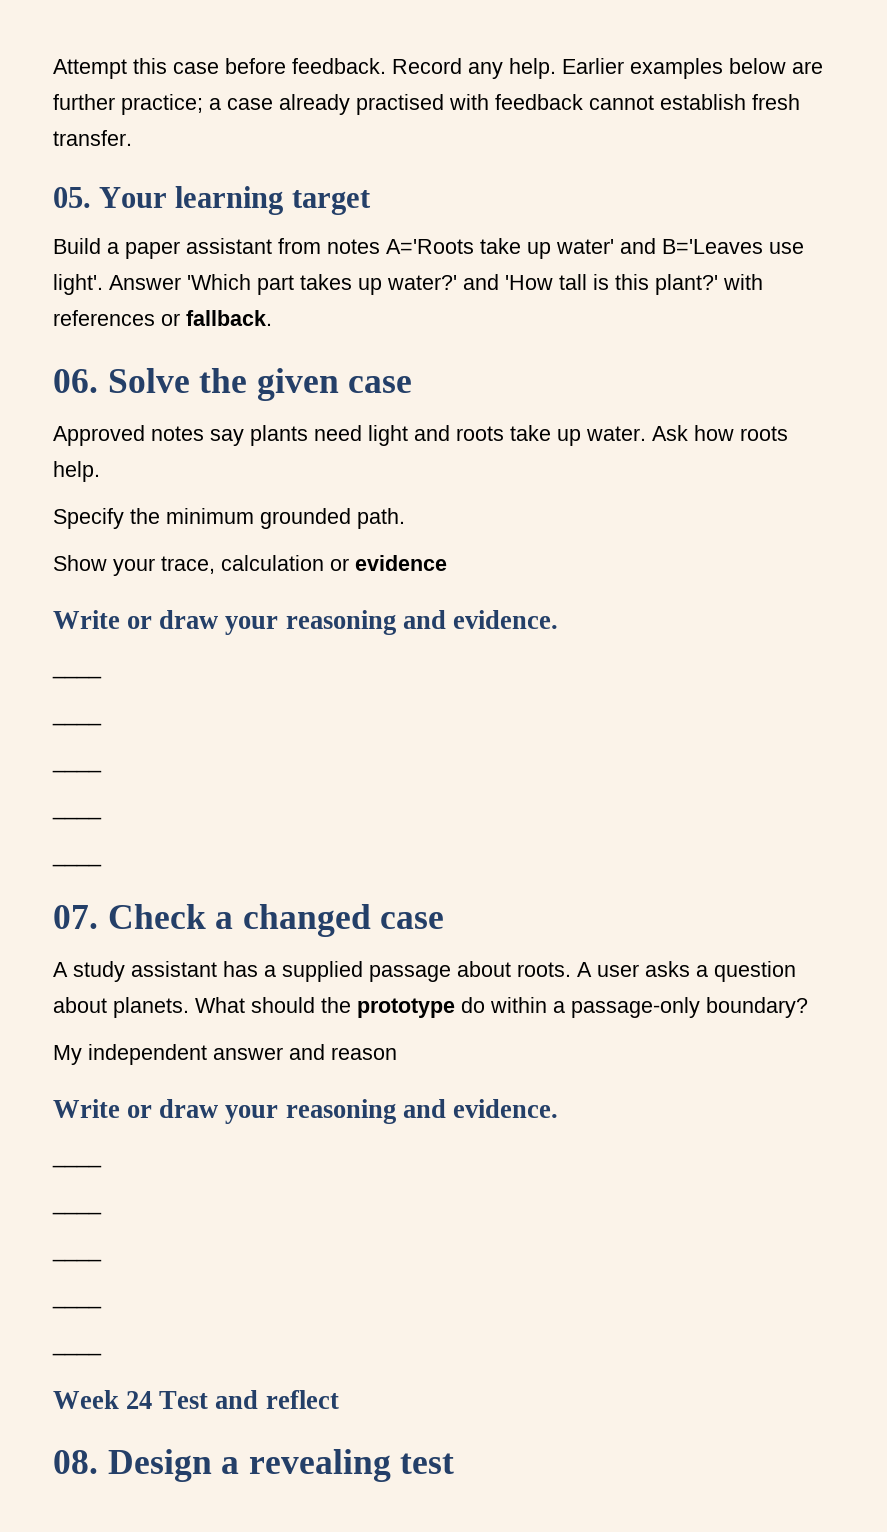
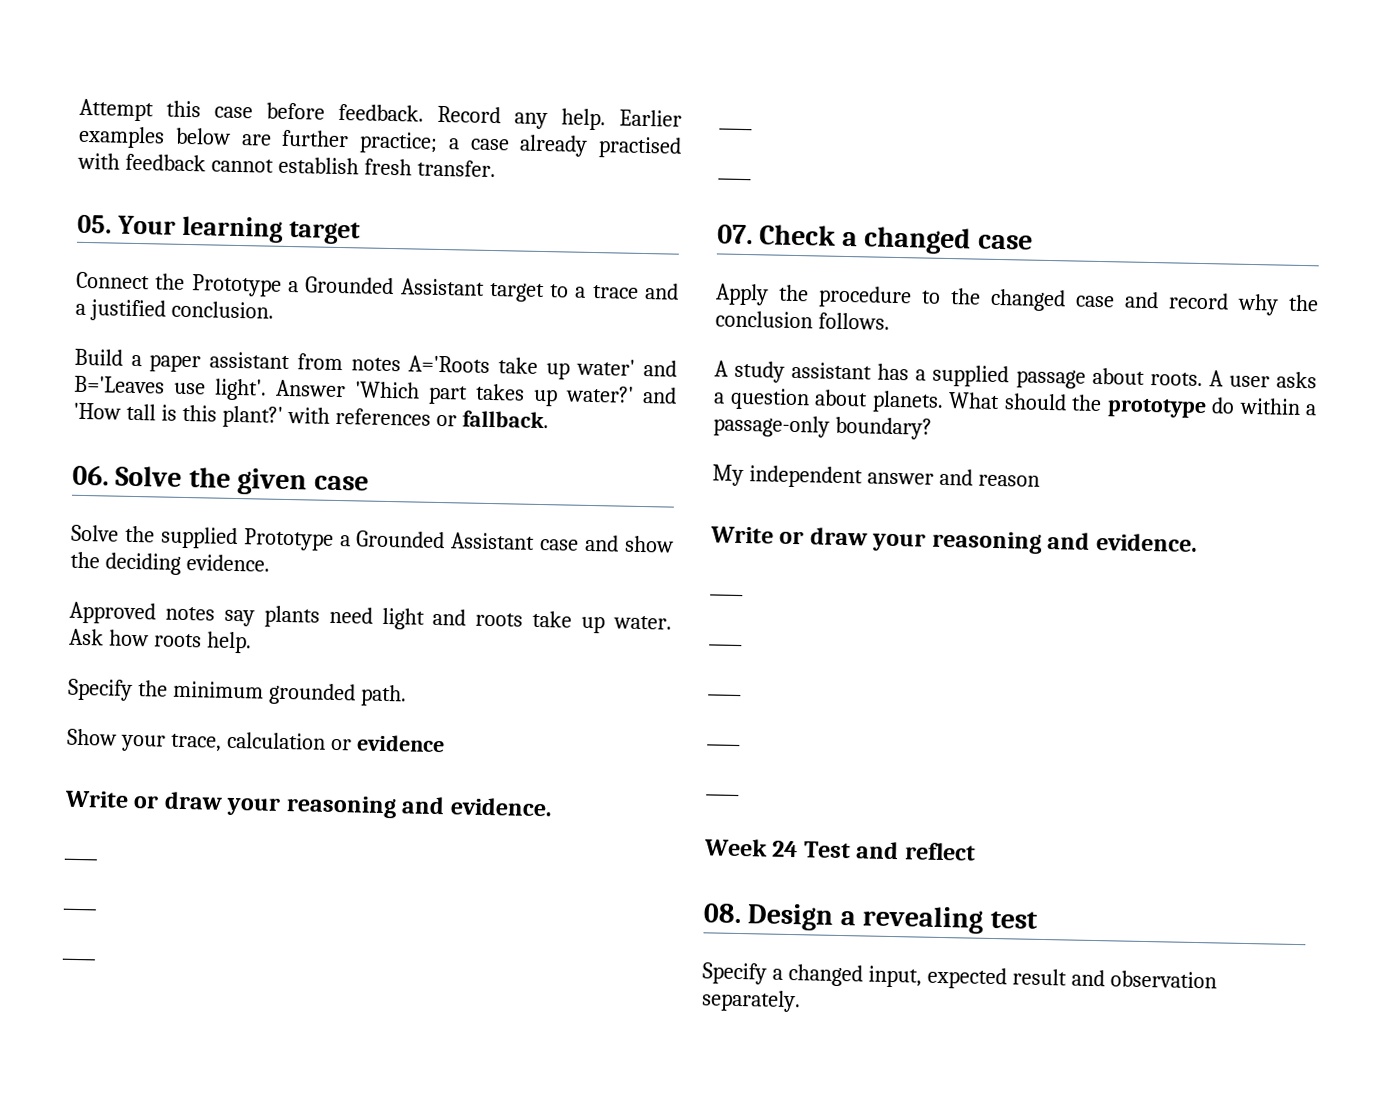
+ Connect the Prototype a Grounded Assistant target to a trace and a justified conclusion.
+ Solve the supplied Prototype a Grounded Assistant case and show the deciding evidence.
+ Apply the procedure to the changed case and record why the conclusion follows.
+ Specify a changed input, expected result and observation separately.

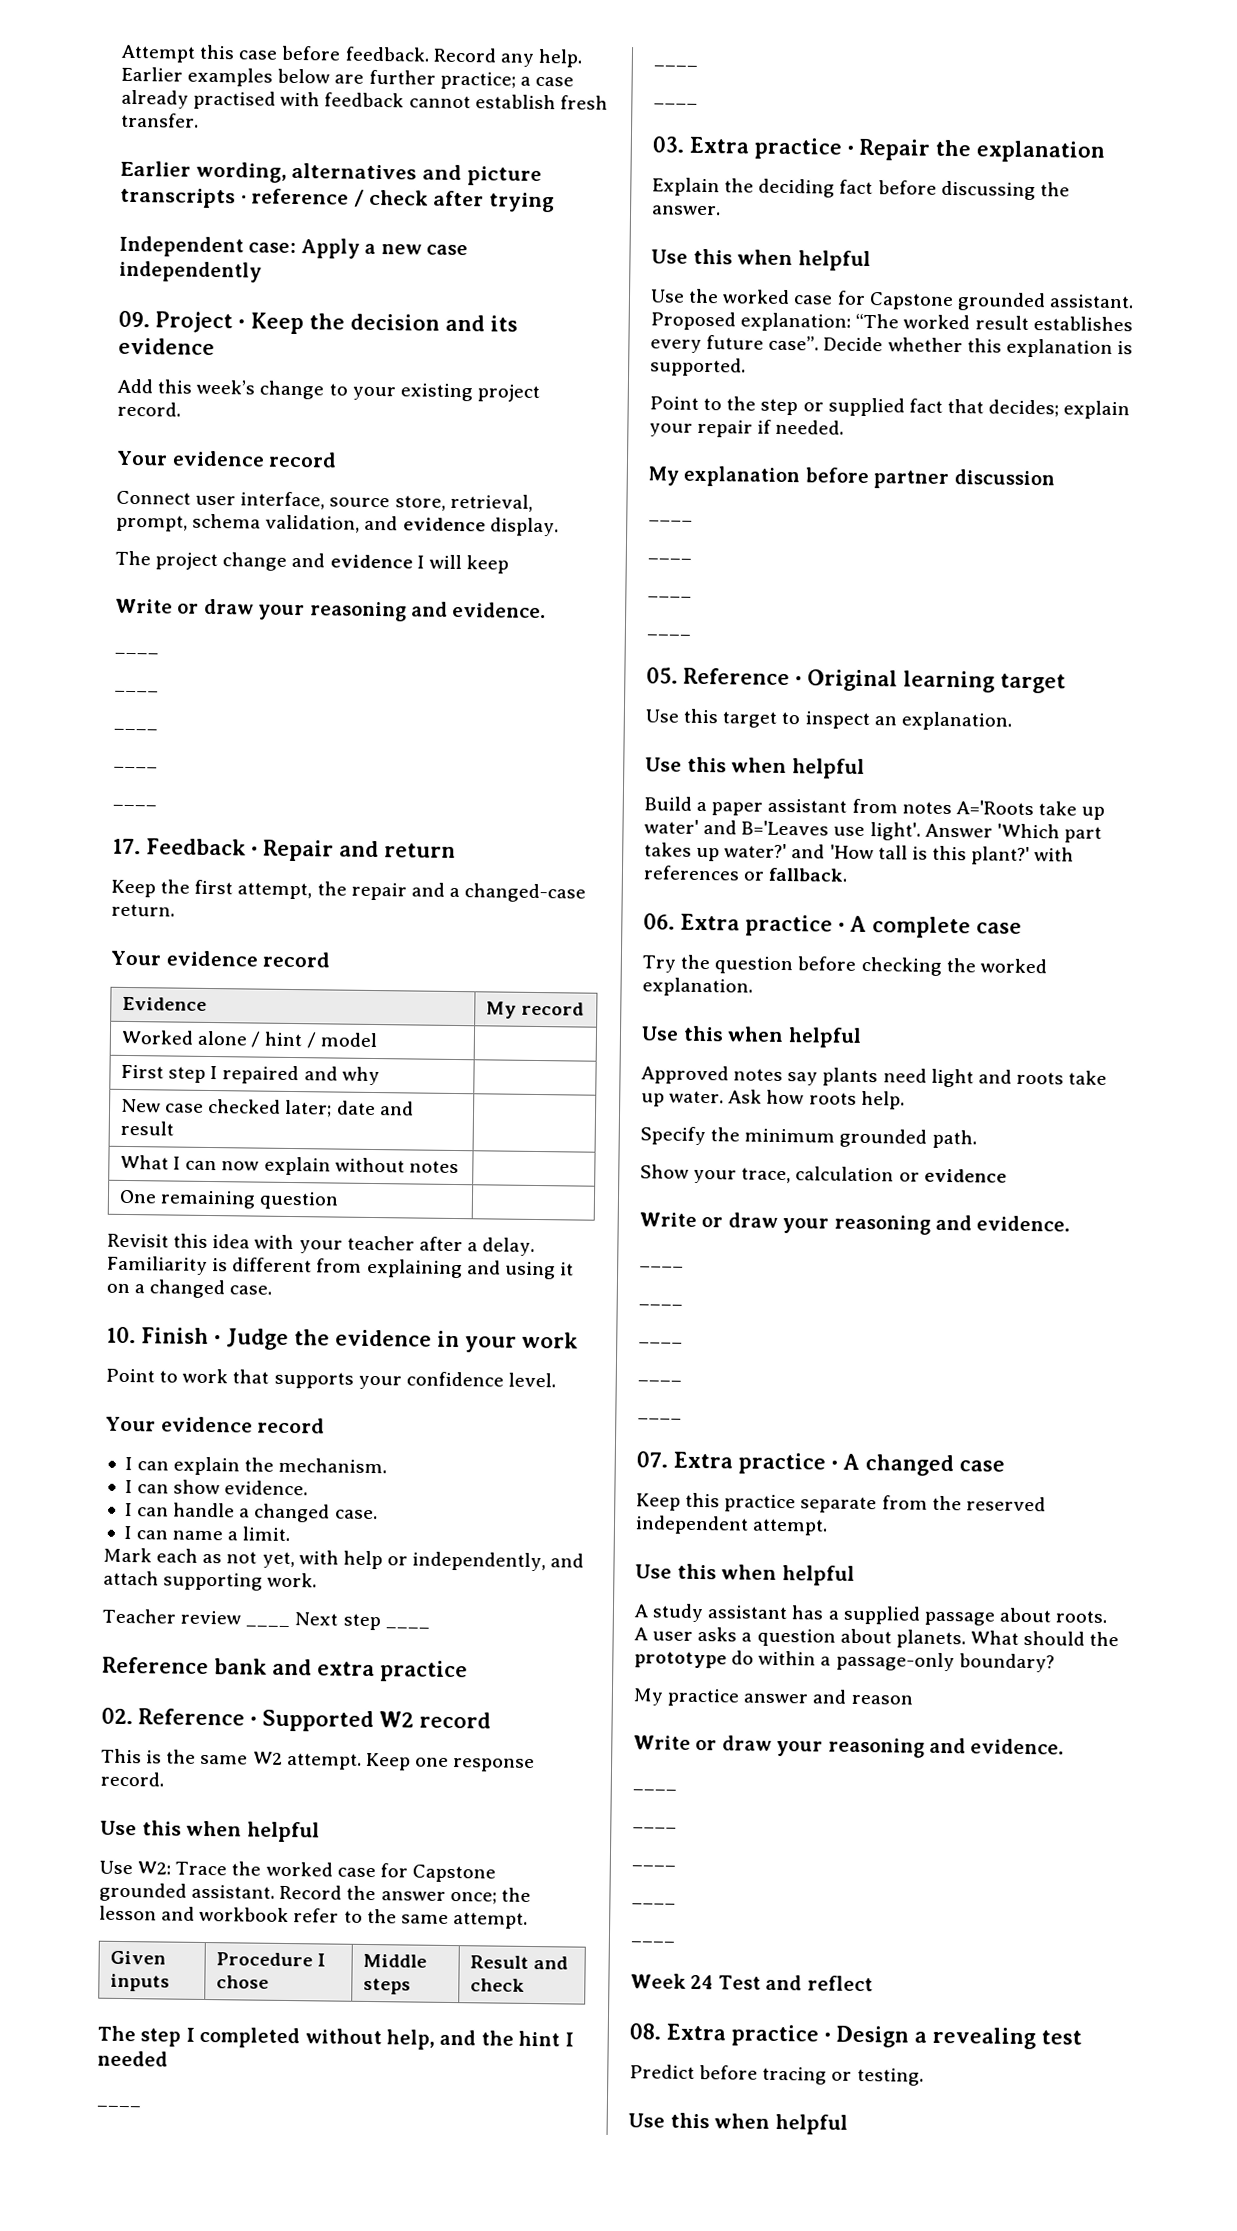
- 05. Your learning target
- Connect the Prototype a Grounded Assistant target to a trace and a justified conclusion.
+ Earlier wording, alternatives and picture transcripts · reference / check after trying
+ Independent case: Apply a new case independently
+ 09. Project · Keep the decision and its evidence
+ Add this week’s change to your existing project record.
+ Your evidence record
+ Connect user interface, source store, retrieval, prompt, schema validation, and evidence display.
+ The project change and evidence I will keep
+ Write or draw your reasoning and evidence.
+ ____
+ ____
+ ____
+ ____
+ ____
+ 17. Feedback · Repair and return
+ Keep the first attempt, the repair and a changed-case return.
+ Your evidence record
+ Evidence | My record
+ Worked alone / hint / model |
+ First step I repaired and why |
+ New case checked later; date and result |
+ What I can now explain without notes |
+ One remaining question |
+ Revisit this idea with your teacher after a delay. Familiarity is different from explaining and using it on a changed case.
+ 10. Finish · Judge the evidence in your work
+ Point to work that supports your confidence level.
+ Your evidence record
+ I can explain the mechanism.
+ I can show evidence.
+ I can handle a changed case.
+ I can name a limit.
+ Mark each as not yet, with help or independently, and attach supporting work.
+ Teacher review ____ Next step ____
+ Reference bank and extra practice
+ 02. Reference · Supported W2 record
+ This is the same W2 attempt. Keep one response record.
+ Use this when helpful
+ Use W2: Trace the worked case for Capstone grounded assistant. Record the answer once; the lesson and workbook refer to the same attempt.
+ Given inputs | Procedure I chose | Middle steps | Result and check
+ The step I completed without help, and the hint I needed
+ ____
+ ____
+ ____
+ 03. Extra practice · Repair the explanation
+ Explain the deciding fact before discussing the answer.
+ Use this when helpful
+ Use the worked case for Capstone grounded assistant. Proposed explanation: “The worked result establishes every future case”. Decide whether this explanation is supported.
+ Point to the step or supplied fact that decides; explain your repair if needed.
+ My explanation before partner discussion
+ ____
+ ____
+ ____
+ ____
+ 05. Reference · Original learning target
+ Use this target to inspect an explanation.
+ Use this when helpful
- 06. Solve the given case
- Solve the supplied Prototype a Grounded Assistant case and show the deciding evidence.
+ 06. Extra practice · A complete case
+ Try the question before checking the worked explanation.
+ Use this when helpful
- 07. Check a changed case
- Apply the procedure to the changed case and record why the conclusion follows.
+ 07. Extra practice · A changed case
+ Keep this practice separate from the reserved independent attempt.
+ Use this when helpful
- My independent answer and reason
+ My practice answer and reason
- 08. Design a revealing test
+ 08. Extra practice · Design a revealing test
- Specify a changed input, expected result and observation separately.
+ Predict before tracing or testing.
+ Use this when helpful

